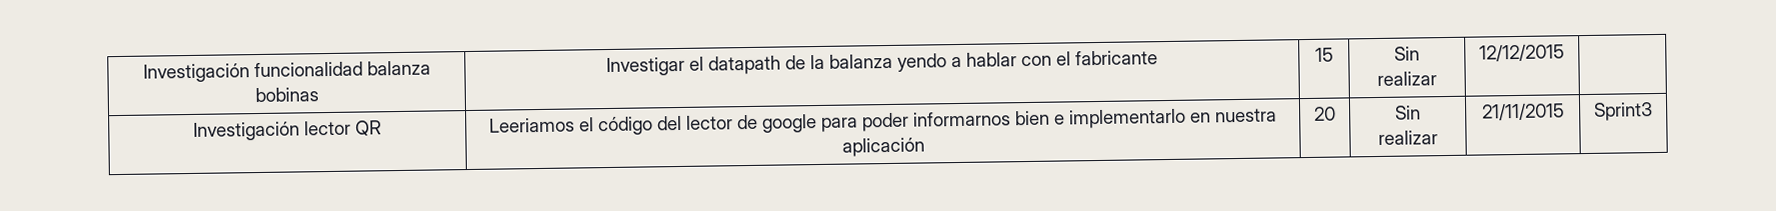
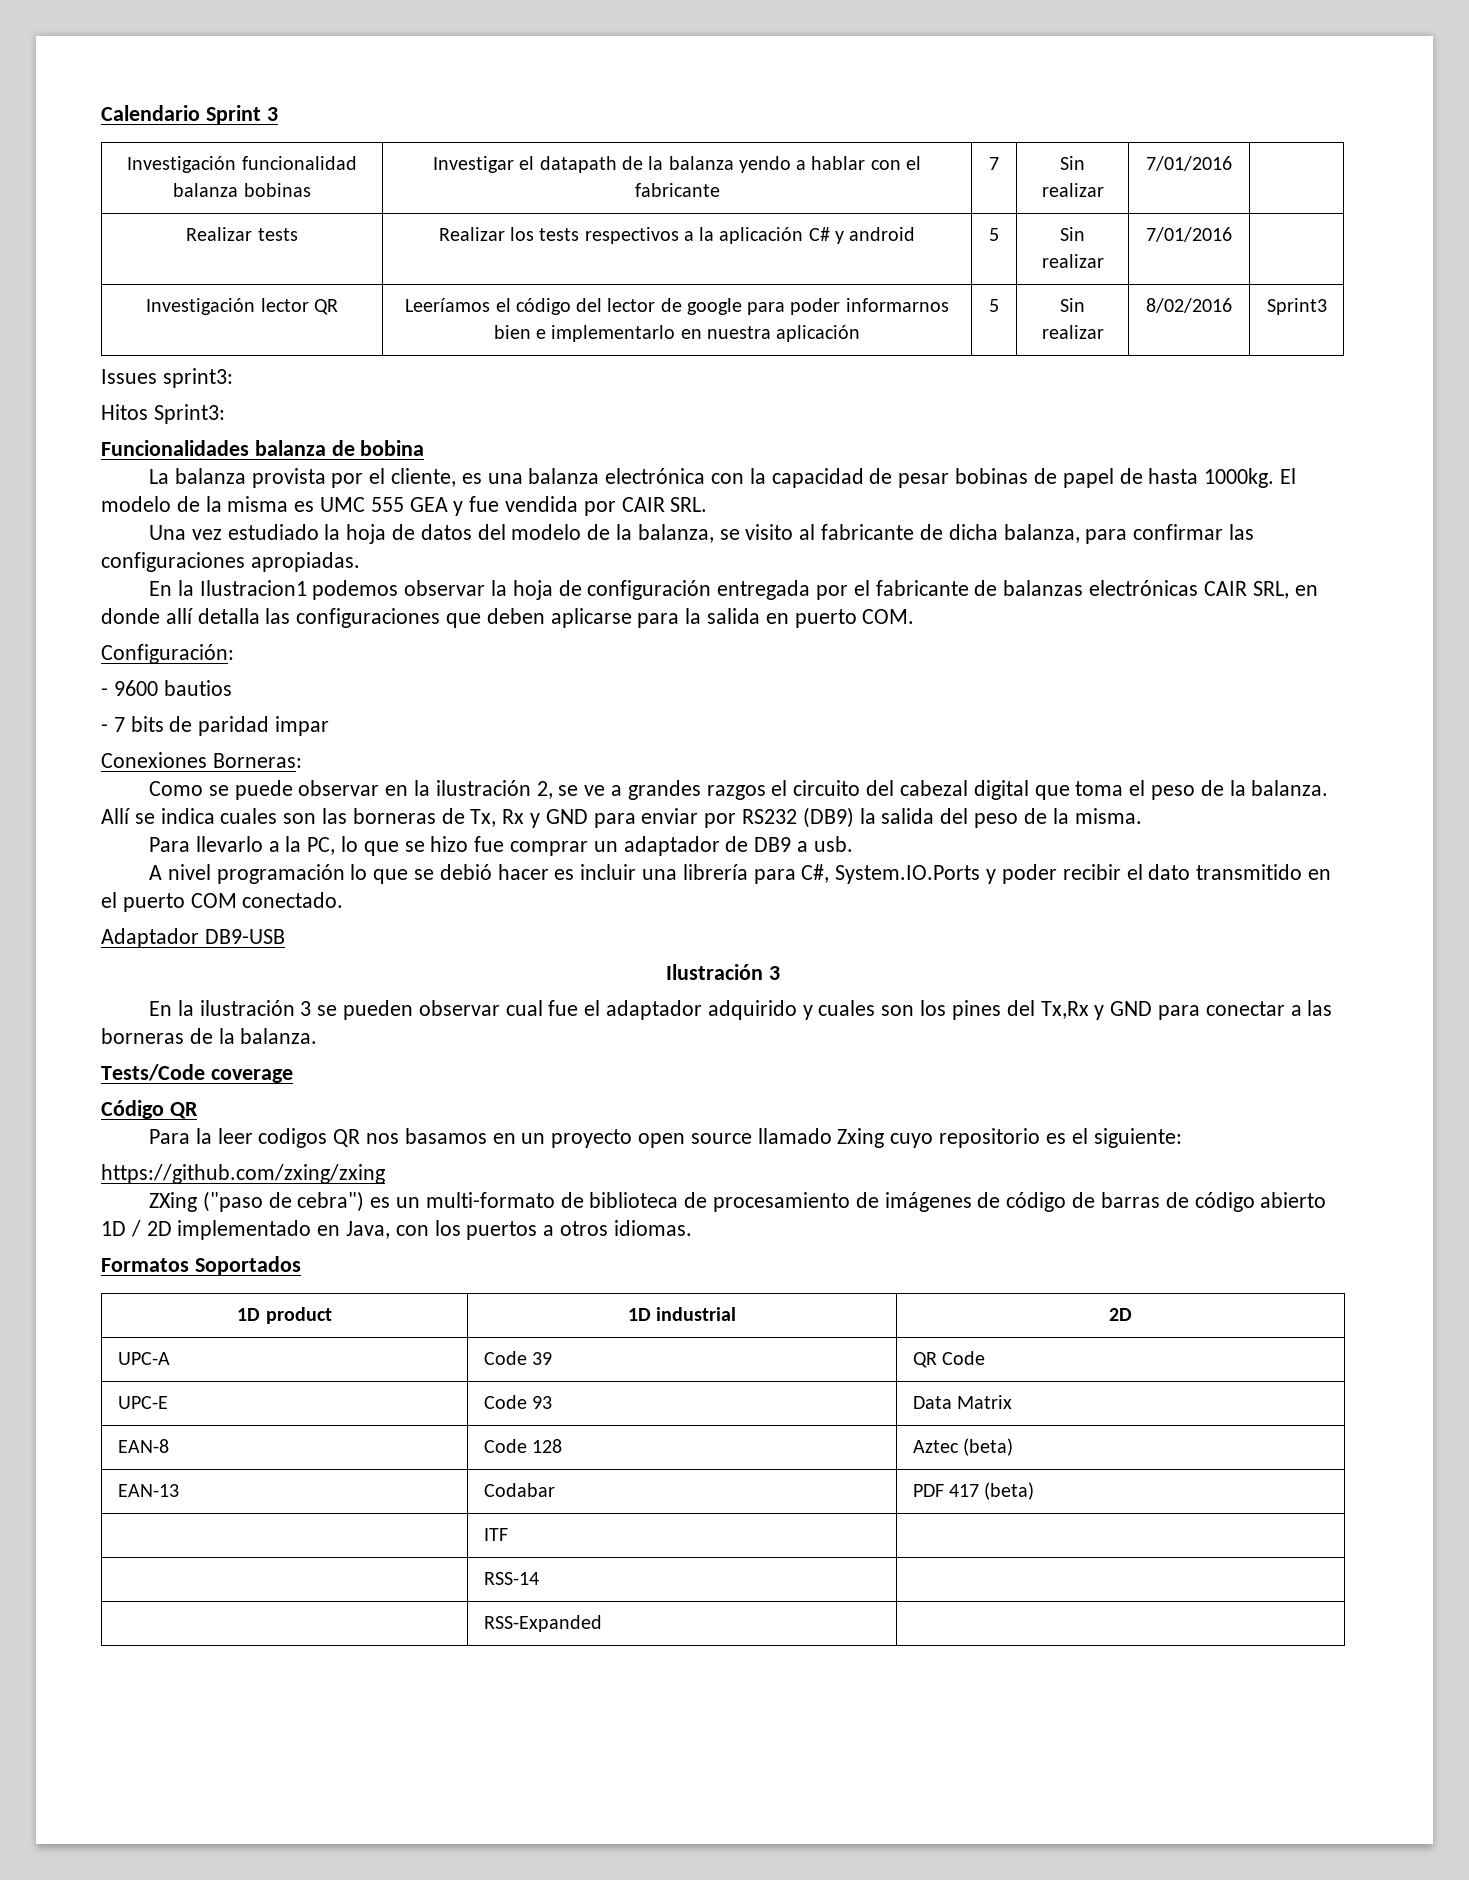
+ Calendario Sprint 3
- Investigación funcionalidad balanza bobinas | Investigar el datapath de la balanza yendo a hablar con el fabricante | 15 | Sin realizar | 12/12/2015 |
+ Investigación funcionalidad balanza bobinas | Investigar el datapath de la balanza yendo a hablar con el fabricante | 7 | Sin realizar | 7/01/2016 |
+ Realizar tests | Realizar los tests respectivos a la aplicación C# y android | 5 | Sin realizar | 7/01/2016 |
- Investigación lector QR | Leeriamos el código del lector de google para poder informarnos bien e implementarlo en nuestra aplicación | 20 | Sin realizar | 21/11/2015 | Sprint3
+ Investigación lector QR | Leeríamos el código del lector de google para poder informarnos bien e implementarlo en nuestra aplicación | 5 | Sin realizar | 8/02/2016 | Sprint3
+ Issues sprint3:
+ Hitos Sprint3:
+ Funcionalidades balanza de bobina
+ La balanza provista por el cliente, es una balanza electrónica con la capacidad de pesar bobinas de papel de hasta 1000kg. El modelo de la misma es UMC 555 GEA y fue vendida por CAIR SRL.
+ Una vez estudiado la hoja de datos del modelo de la balanza, se visito al fabricante de dicha balanza, para confirmar las configuraciones apropiadas.
+ En la Ilustracion1 podemos observar la hoja de configuración entregada por el fabricante de balanzas electrónicas CAIR SRL, en donde allí detalla las configuraciones que deben aplicarse para la salida en puerto COM.
+ Configuración:
+ - 9600 bautios
+ - 7 bits de paridad impar
+ Conexiones Borneras:
+ Como se puede observar en la ilustración 2, se ve a grandes razgos el circuito del cabezal digital que toma el peso de la balanza. Allí se indica cuales son las borneras de Tx, Rx y GND para enviar por RS232 (DB9) la salida del peso de la misma.
+ Para llevarlo a la PC, lo que se hizo fue comprar un adaptador de DB9 a usb.
+ A nivel programación lo que se debió hacer es incluir una librería para C#, System.IO.Ports y poder recibir el dato transmitido en el puerto COM conectado.
+ Adaptador DB9-USB
+ Ilustración 3
+ En la ilustración 3 se pueden observar cual fue el adaptador adquirido y cuales son los pines del Tx,Rx y GND para conectar a las borneras de la balanza.
+ Tests/Code coverage
+ Código QR
+ Para la leer codigos QR nos basamos en un proyecto open source llamado Zxing cuyo repositorio es el siguiente:
+ https://github.com/zxing/zxing
+ ZXing ("paso de cebra") es un multi-formato de biblioteca de procesamiento de imágenes de código de barras de código abierto 1D / 2D implementado en Java, con los puertos a otros idiomas.
+ Formatos Soportados
+ 1D product | 1D industrial | 2D
+ UPC-A | Code 39 | QR Code
+ UPC-E | Code 93 | Data Matrix
+ EAN-8 | Code 128 | Aztec (beta)
+ EAN-13 | Codabar | PDF 417 (beta)
+ | ITF |
+ | RSS-14 |
+ | RSS-Expanded |

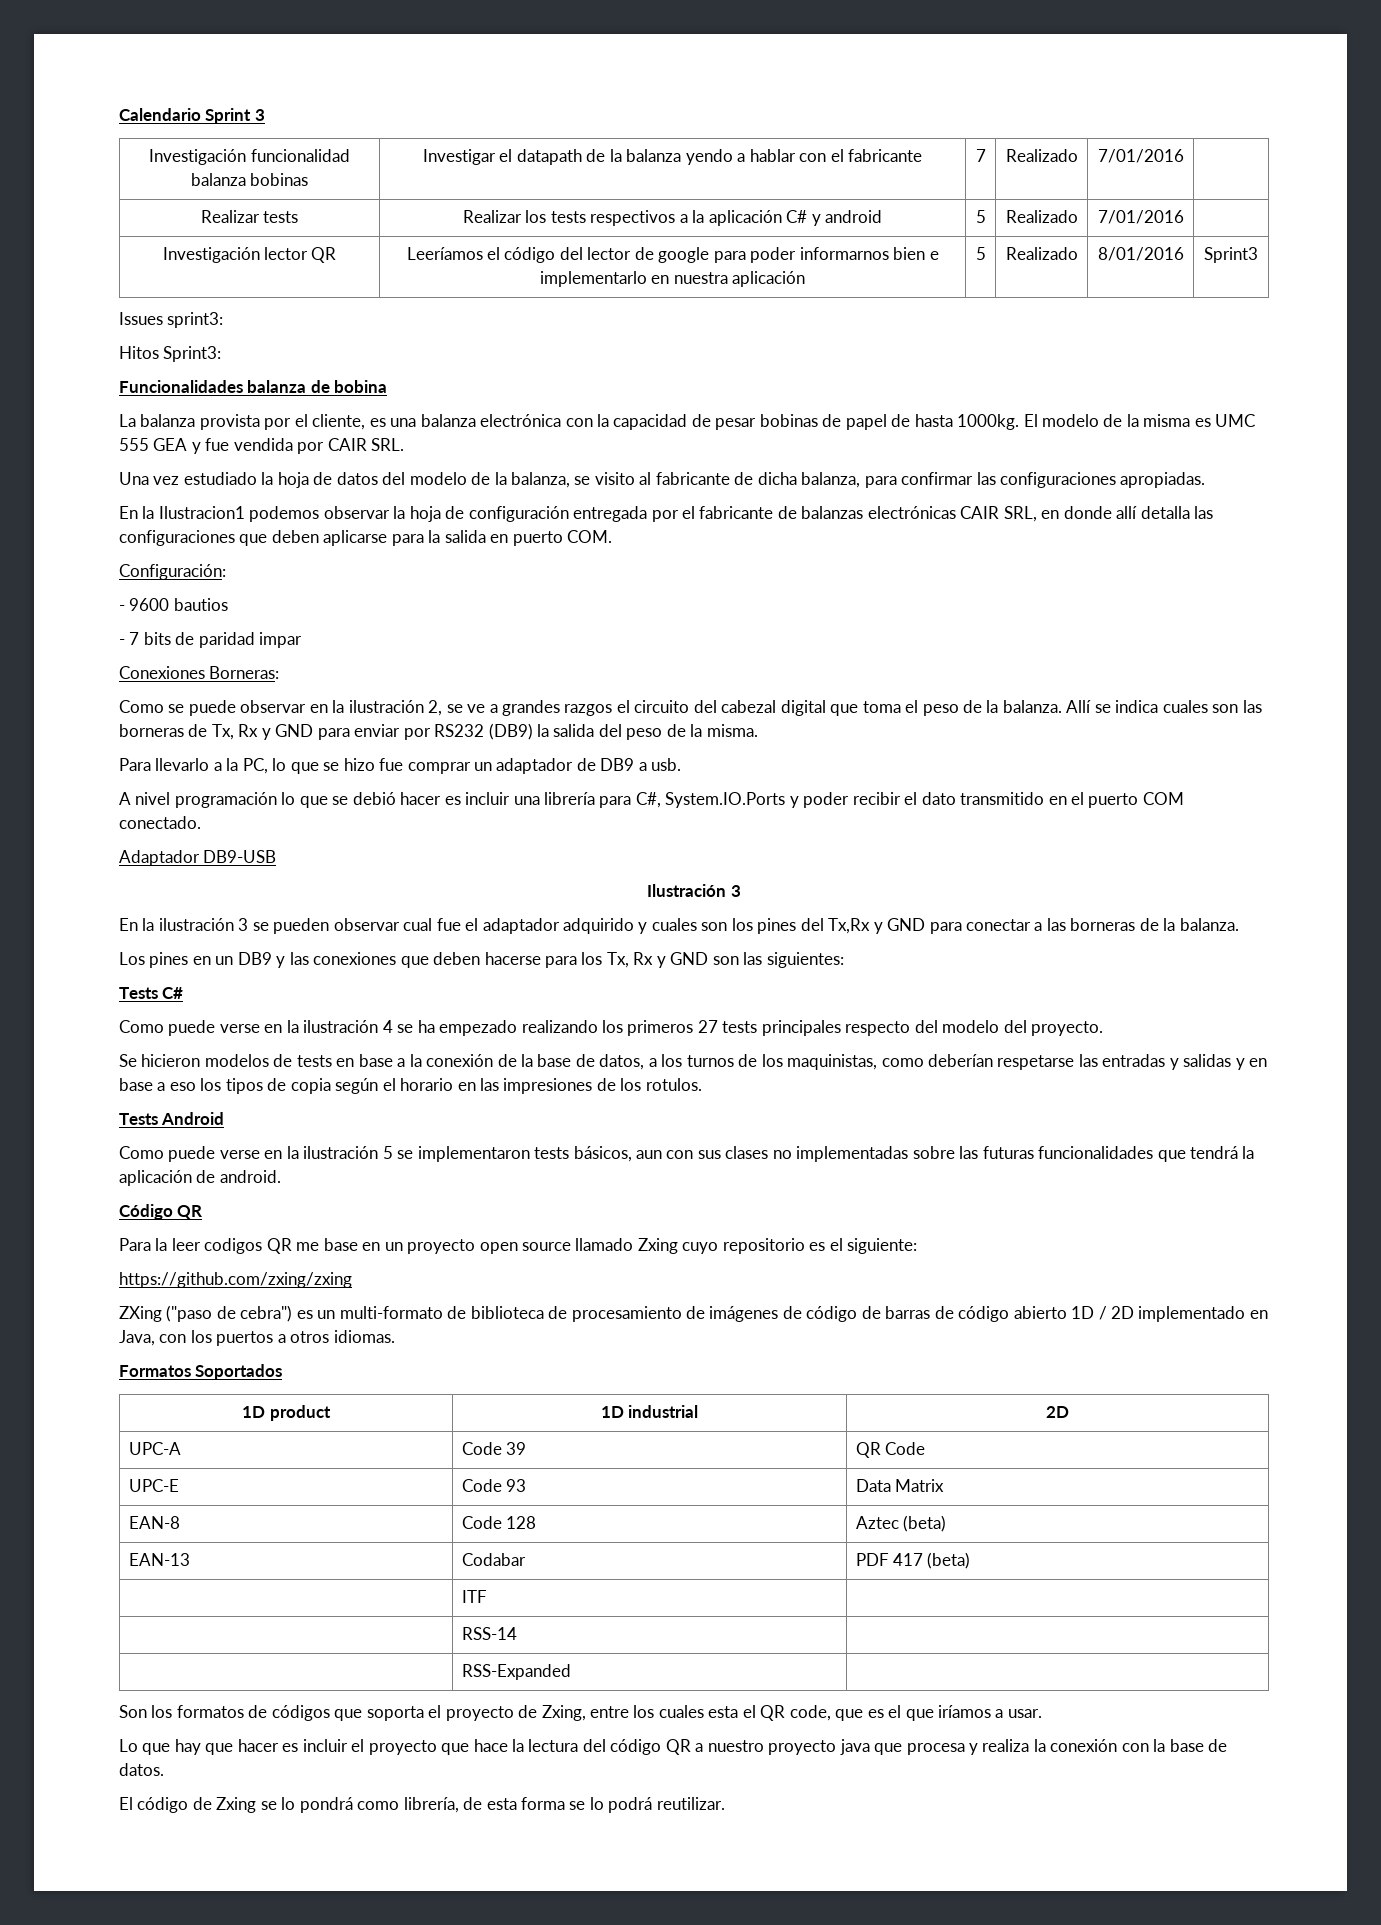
- Investigación funcionalidad balanza bobinas | Investigar el datapath de la balanza yendo a hablar con el fabricante | 7 | Sin realizar | 7/01/2016 |
+ Investigación funcionalidad balanza bobinas | Investigar el datapath de la balanza yendo a hablar con el fabricante | 7 | Realizado | 7/01/2016 |
- Realizar tests | Realizar los tests respectivos a la aplicación C# y android | 5 | Sin realizar | 7/01/2016 |
+ Realizar tests | Realizar los tests respectivos a la aplicación C# y android | 5 | Realizado | 7/01/2016 |
- Investigación lector QR | Leeríamos el código del lector de google para poder informarnos bien e implementarlo en nuestra aplicación | 5 | Sin realizar | 8/02/2016 | Sprint3
+ Investigación lector QR | Leeríamos el código del lector de google para poder informarnos bien e implementarlo en nuestra aplicación | 5 | Realizado | 8/01/2016 | Sprint3
- Tests/Code coverage
+ Los pines en un DB9 y las conexiones que deben hacerse para los Tx, Rx y GND son las siguientes:
+ Tests C#
+ Como puede verse en la ilustración 4 se ha empezado realizando los primeros 27 tests principales respecto del modelo del proyecto.
+ Se hicieron modelos de tests en base a la conexión de la base de datos, a los turnos de los maquinistas, como deberían respetarse las entradas y salidas y en base a eso los tipos de copia según el horario en las impresiones de los rotulos.
+ Tests Android
+ Como puede verse en la ilustración 5 se implementaron tests básicos, aun con sus clases no implementadas sobre las futuras funcionalidades que tendrá la aplicación de android.
- Para la leer codigos QR nos basamos en un proyecto open source llamado Zxing cuyo repositorio es el siguiente:
+ Para la leer codigos QR me base en un proyecto open source llamado Zxing cuyo repositorio es el siguiente:
+ Son los formatos de códigos que soporta el proyecto de Zxing, entre los cuales esta el QR code, que es el que iríamos a usar.
+ Lo que hay que hacer es incluir el proyecto que hace la lectura del código QR a nuestro proyecto java que procesa y realiza la conexión con la base de datos.
+ El código de Zxing se lo pondrá como librería, de esta forma se lo podrá reutilizar.

